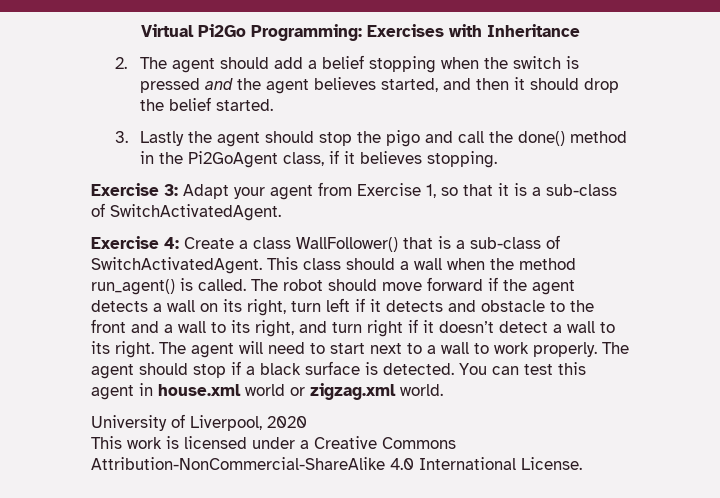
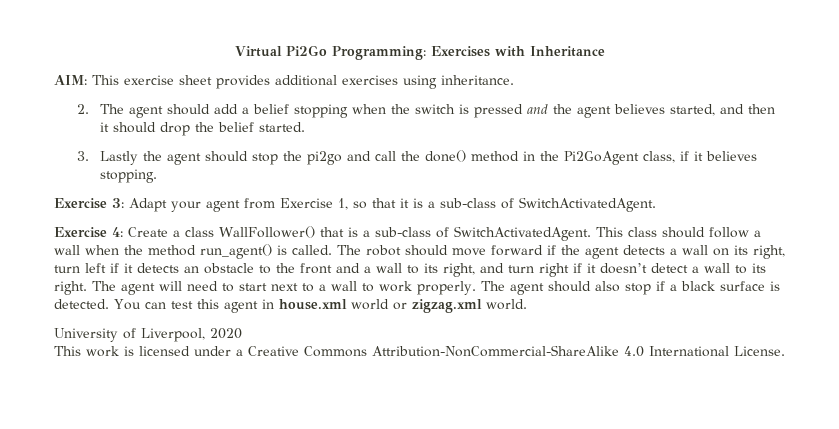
+ AIM: This exercise sheet provides additional exercises using inheritance.
- 3. Lastly the agent should stop the pigo and call the done() method in the Pi2GoAgent class, if it believes stopping.
+ 3. Lastly the agent should stop the pi2go and call the done() method in the Pi2GoAgent class, if it believes stopping.
- This class should a wall when the method run_agent() is called.
+ This class should follow a wall when the method run_agent() is called.
- The robot should move forward if the agent detects a wall on its right, turn left if it detects and obstacle to the front and a wall to its right, and turn right if it doesn’t detect a wall to its right.
+ The robot should move forward if the agent detects a wall on its right, turn left if it detects an obstacle to the front and a wall to its right, and turn right if it doesn’t detect a wall to its right.
- The agent should stop if a black surface is detected.
+ The agent should also stop if a black surface is detected.

